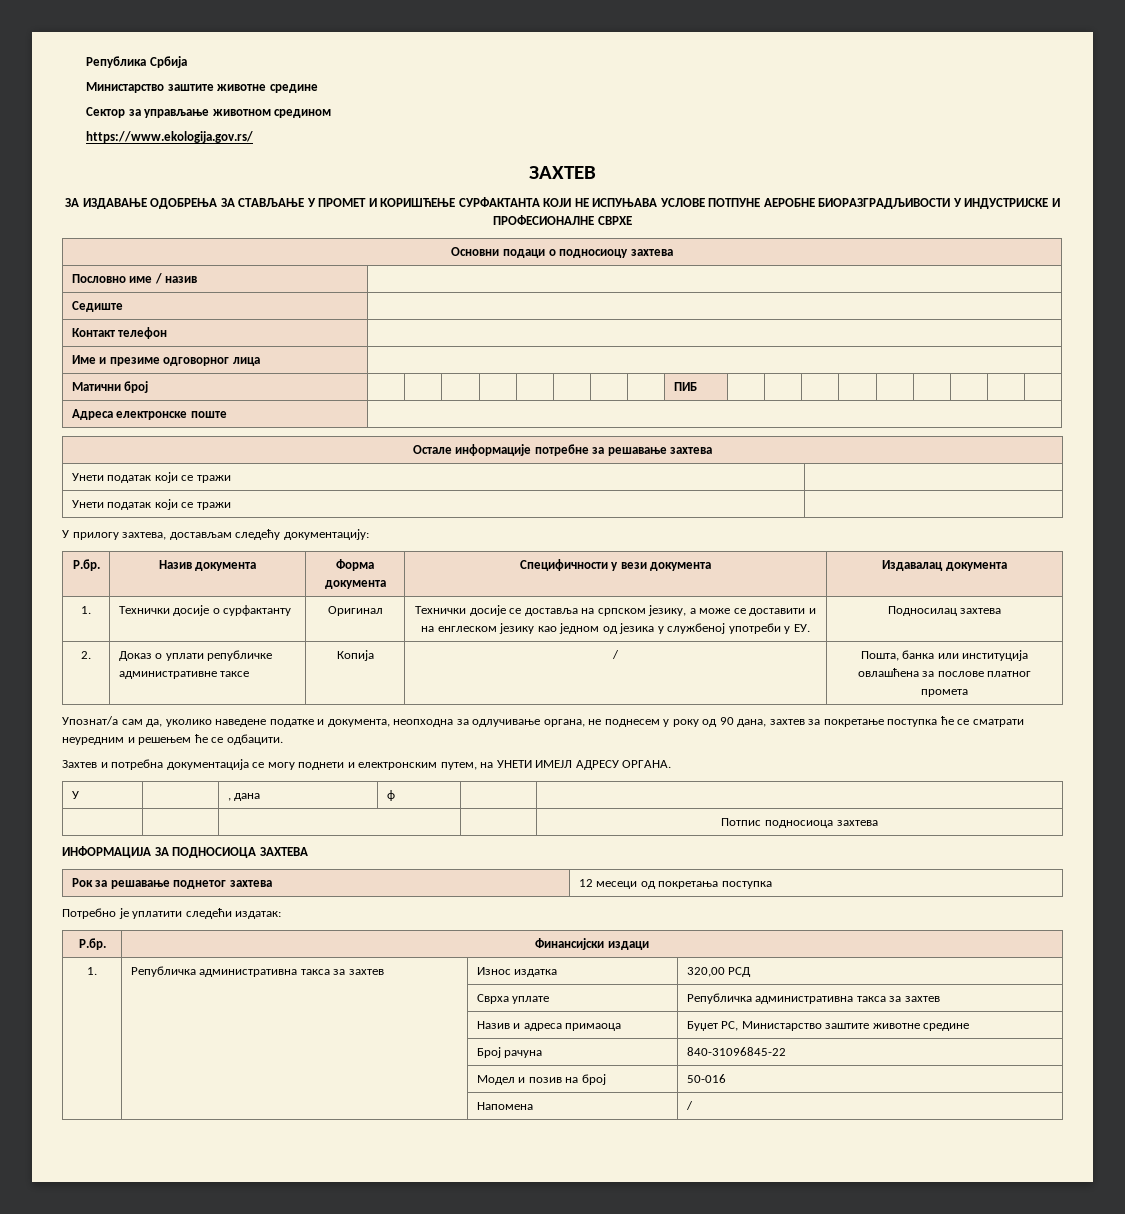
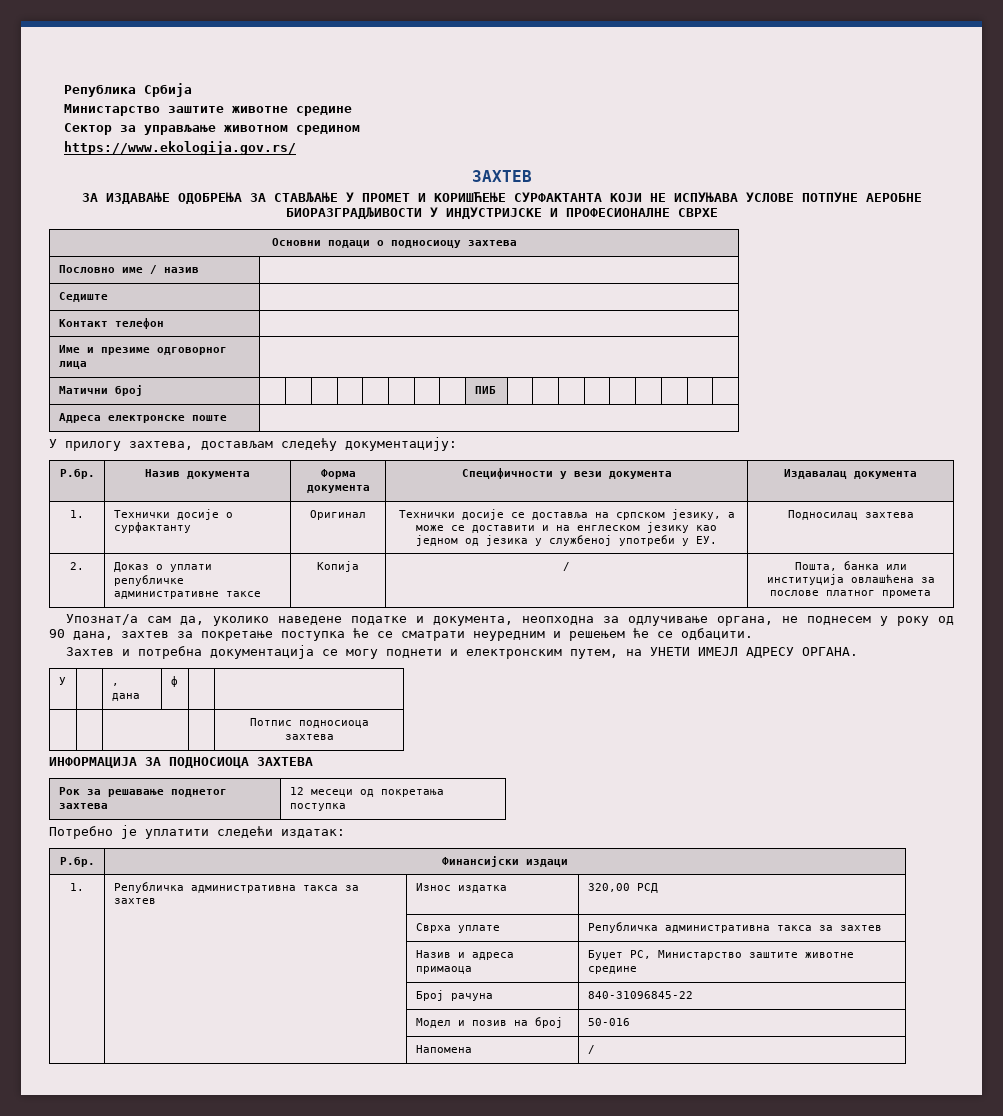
- Остале информације потребне за решавање захтева
- Унети податак који се тражи |
- Унети податак који се тражи |

